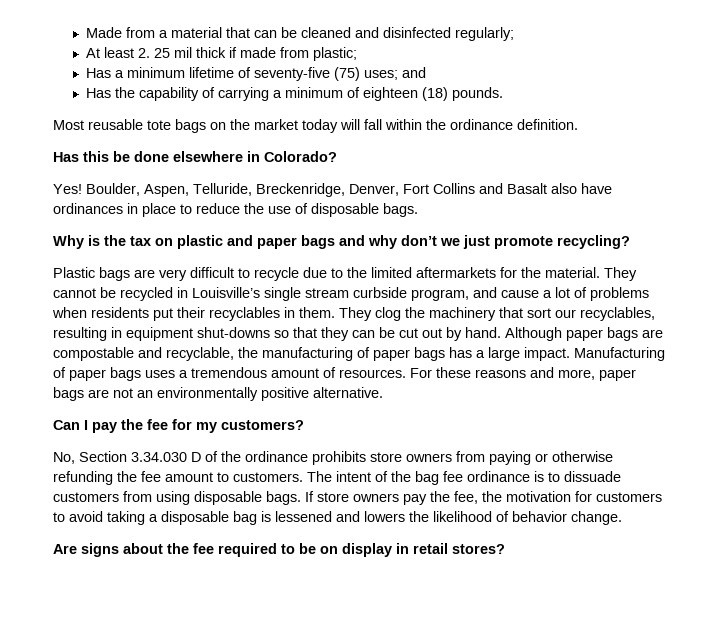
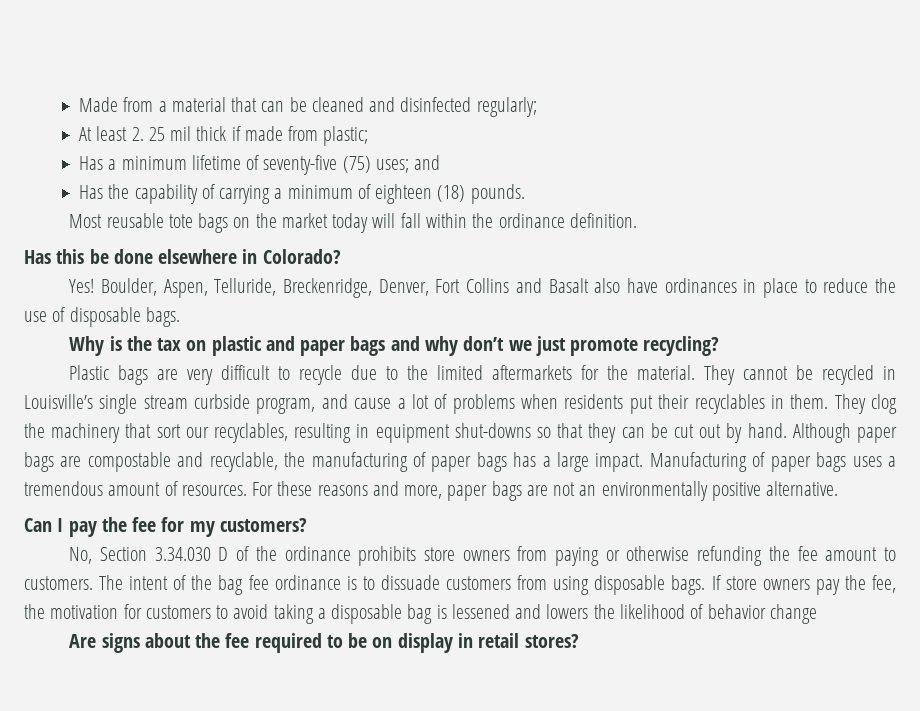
- If store owners pay the fee, the motivation for customers to avoid taking a disposable bag is lessened and lowers the likelihood of behavior change.
+ If store owners pay the fee, the motivation for customers to avoid taking a disposable bag is lessened and lowers the likelihood of behavior change

